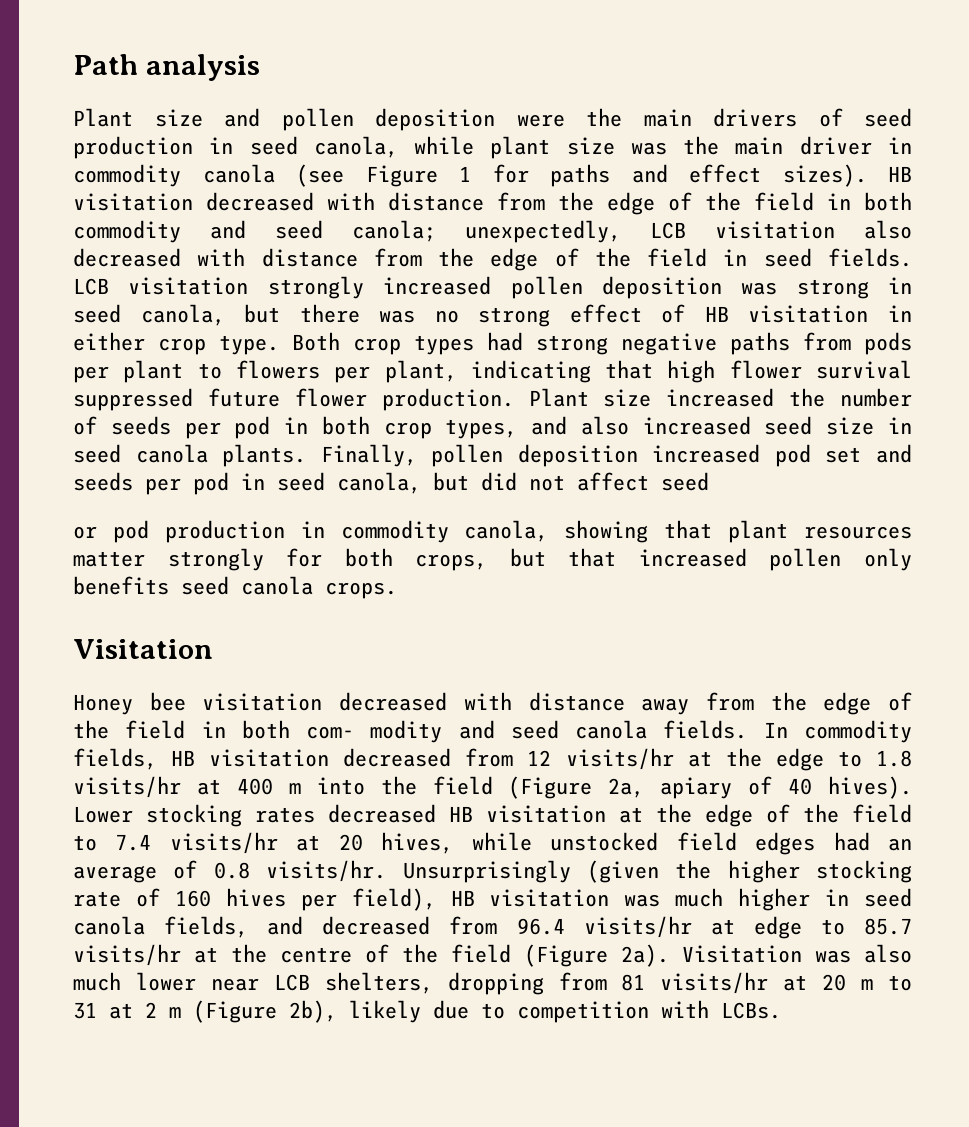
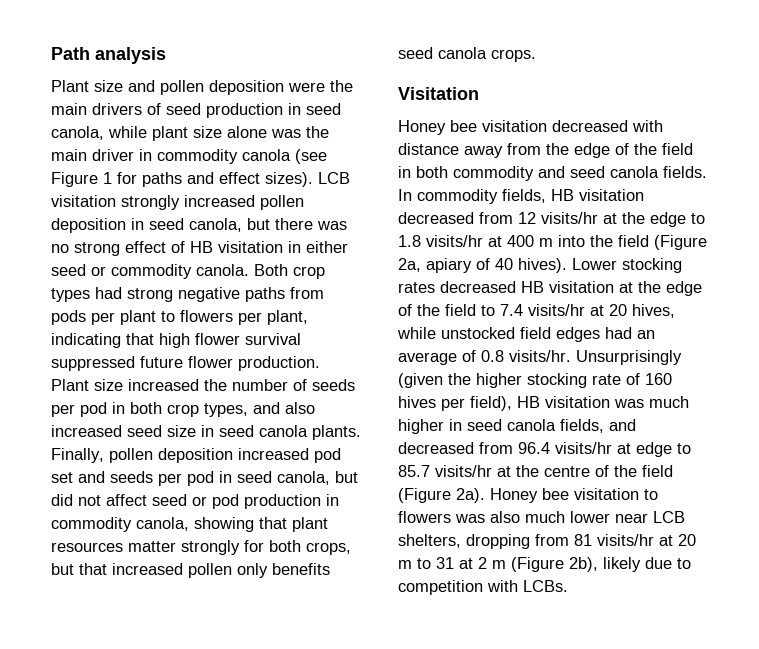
- Plant size and pollen deposition were the main drivers of seed production in seed canola, while plant size was the main driver in commodity canola (see Figure 1 for paths and effect sizes).
+ Plant size and pollen deposition were the main drivers of seed production in seed canola, while plant size alone was the main driver in commodity canola (see Figure 1 for paths and effect sizes).
- HB visitation decreased with distance from the edge of the field in both commodity and seed canola; unexpectedly, LCB visitation also decreased with distance from the edge of the field in seed fields.
- LCB visitation strongly increased pollen deposition was strong in seed canola, but there was no strong effect of HB visitation in either crop type.
+ LCB visitation strongly increased pollen deposition in seed canola, but there was no strong effect of HB visitation in either seed or commodity canola.
- Finally, pollen deposition increased pod set and seeds per pod in seed canola, but did not affect seed
- or pod production in commodity canola, showing that plant resources matter strongly for both crops, but that increased pollen only benefits seed canola crops.
+ Finally, pollen deposition increased pod set and seeds per pod in seed canola, but did not affect seed or pod production in commodity canola, showing that plant resources matter strongly for both crops, but that increased pollen only benefits seed canola crops.
- Honey bee visitation decreased with distance away from the edge of the field in both com- modity and seed canola fields.
+ Honey bee visitation decreased with distance away from the edge of the field in both commodity and seed canola fields.
- Visitation was also much lower near LCB shelters, dropping from 81 visits/hr at 20 m to 31 at 2 m (Figure 2b), likely due to competition with LCBs.
+ Honey bee visitation to flowers was also much lower near LCB shelters, dropping from 81 visits/hr at 20 m to 31 at 2 m (Figure 2b), likely due to competition with LCBs.

